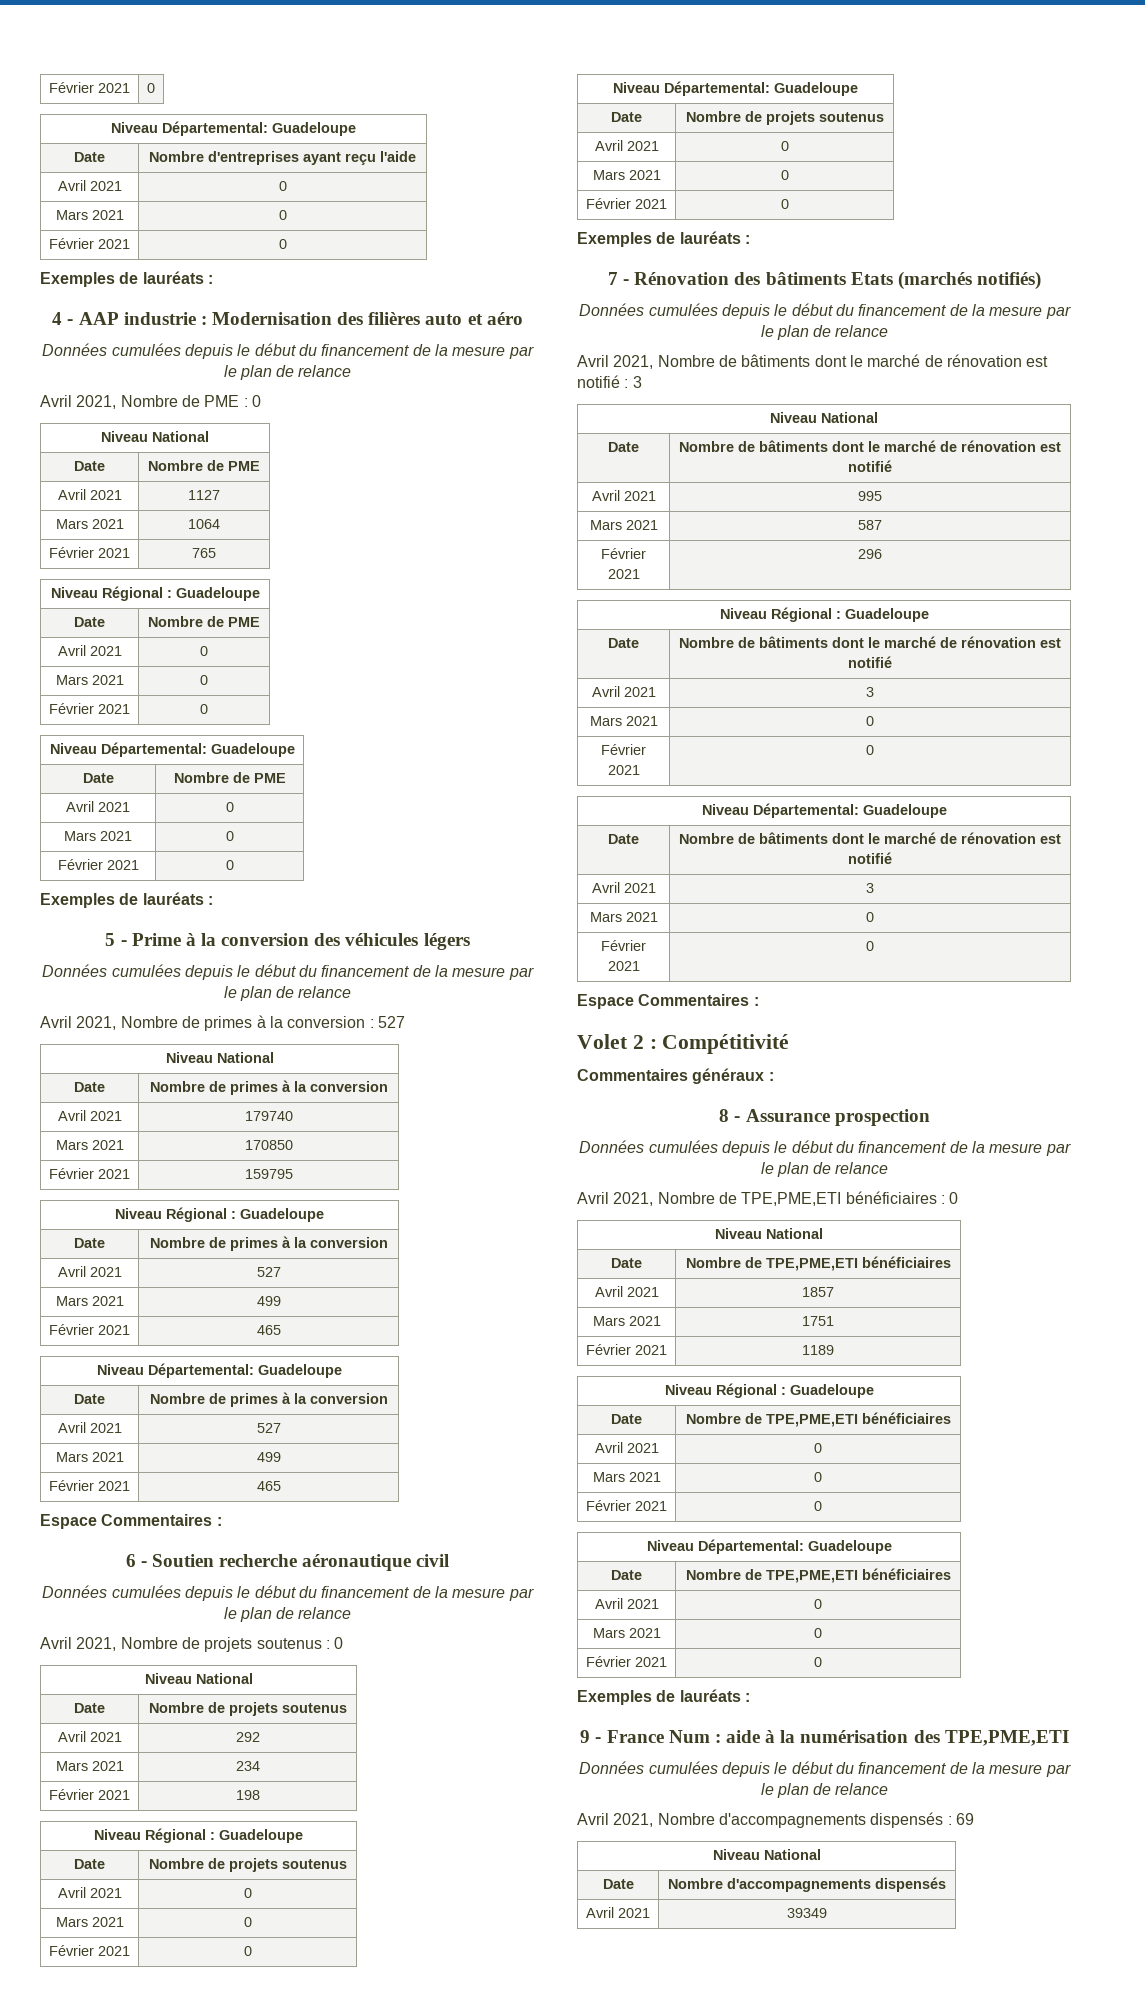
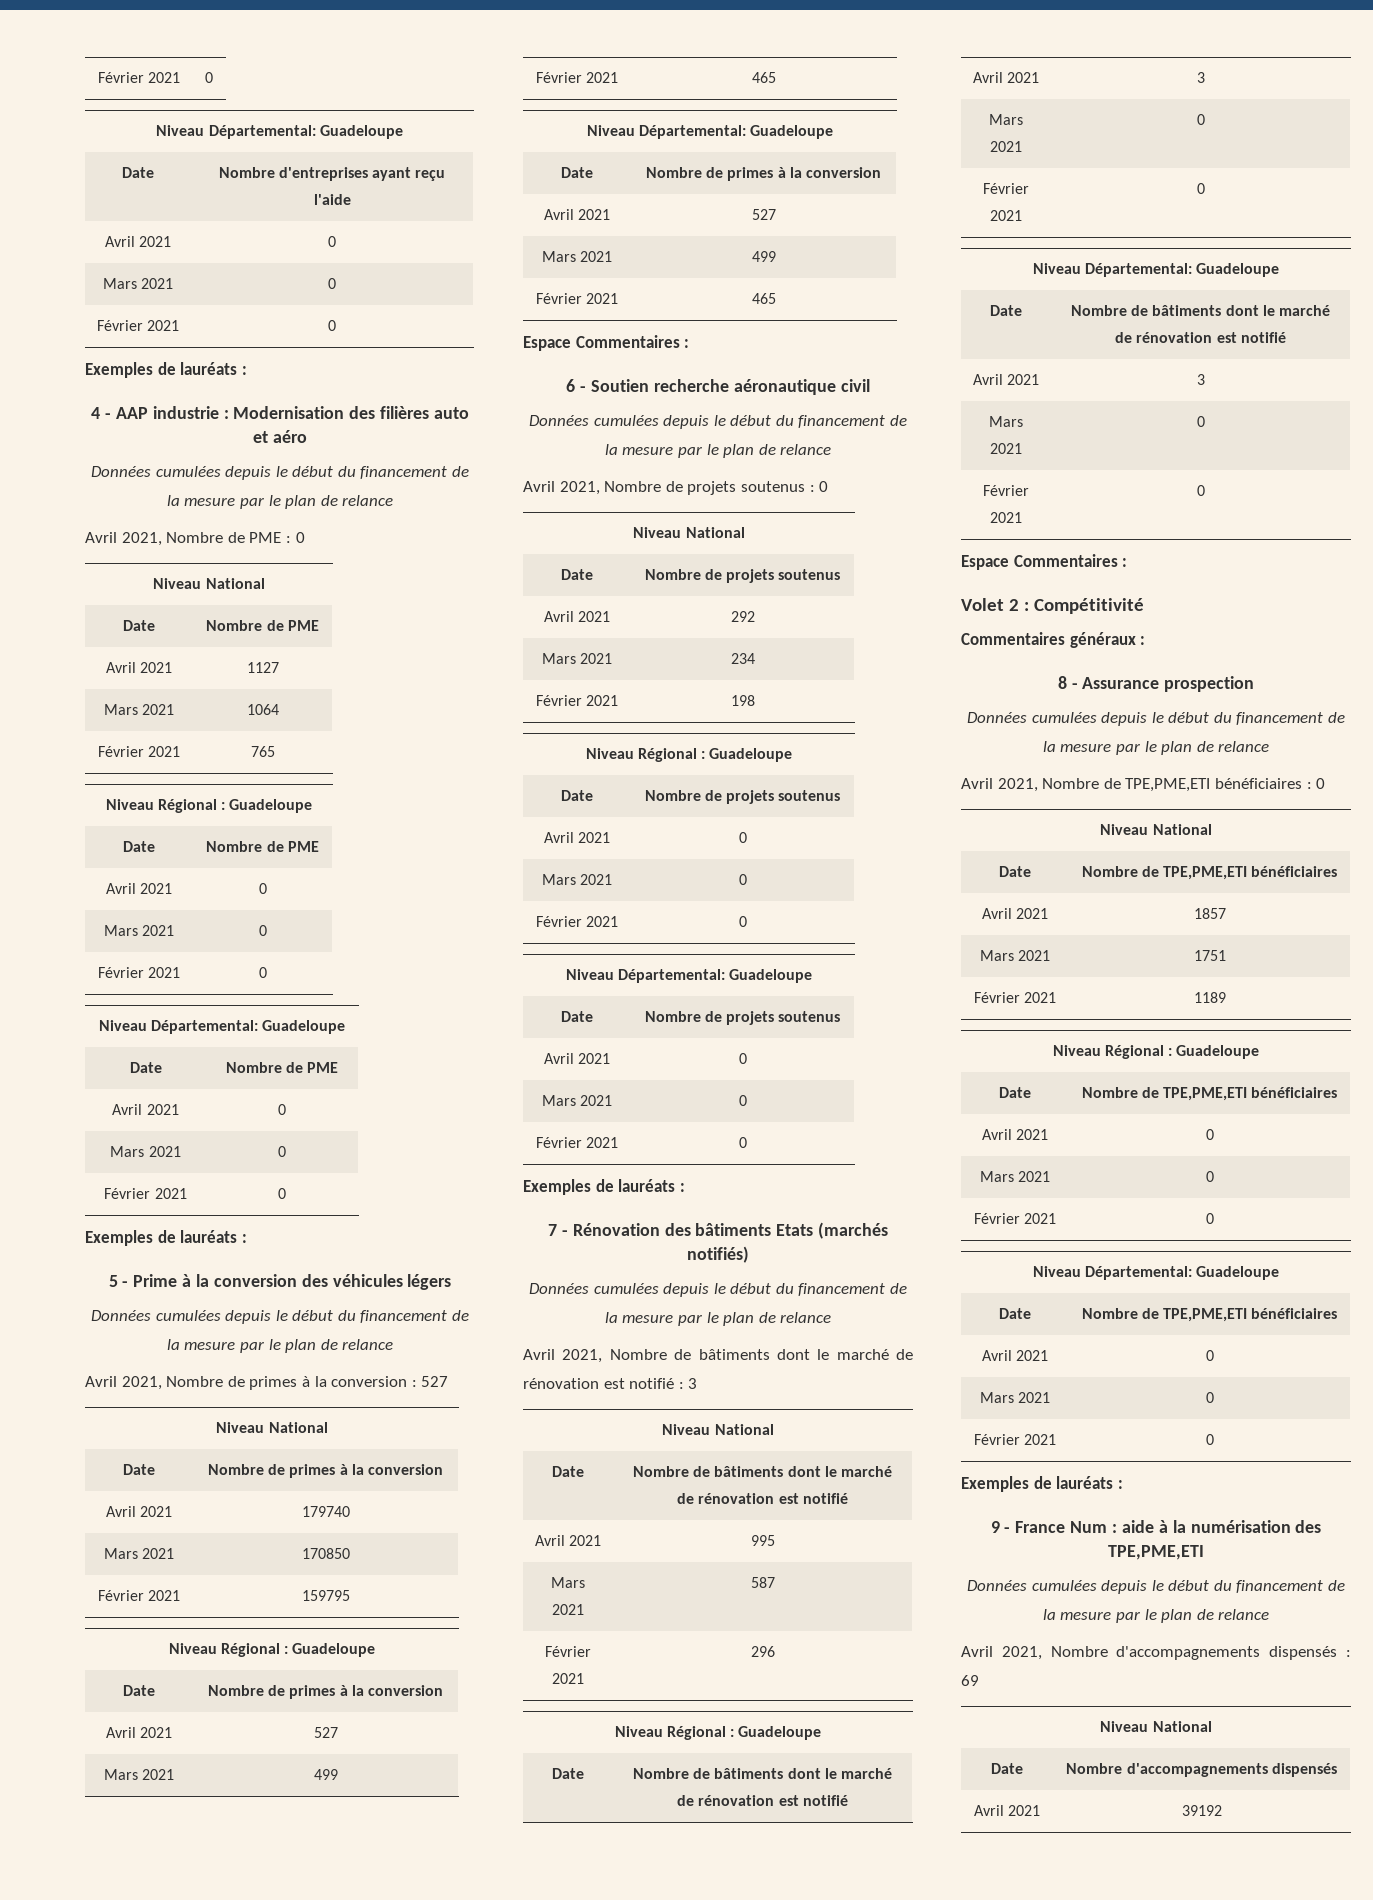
- Avril 2021 | 39349
+ Avril 2021 | 39192

